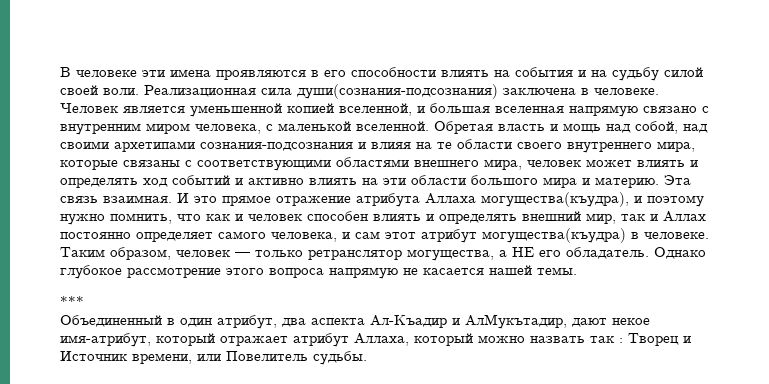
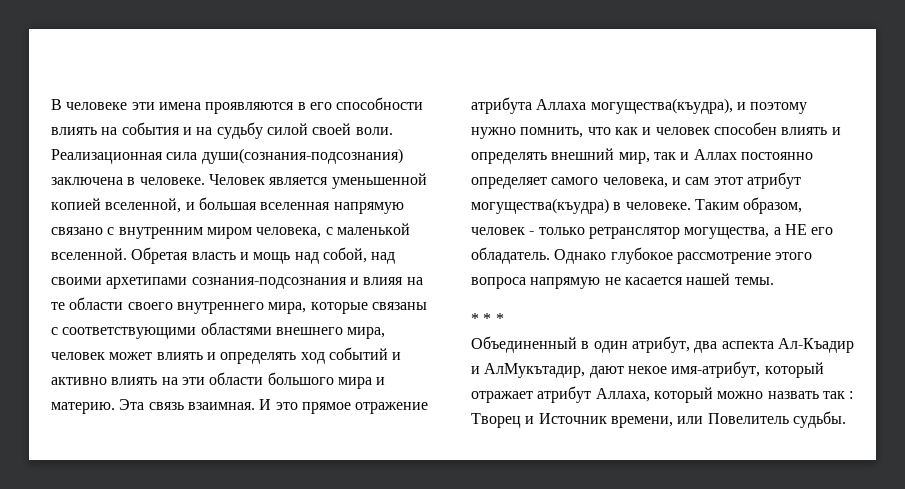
- Таким образом, человек — только ретранслятор могущества, а НЕ его обладатель.
+ Таким образом, человек - только ретранслятор могущества, а НЕ его обладатель.
- ***
+ * * *

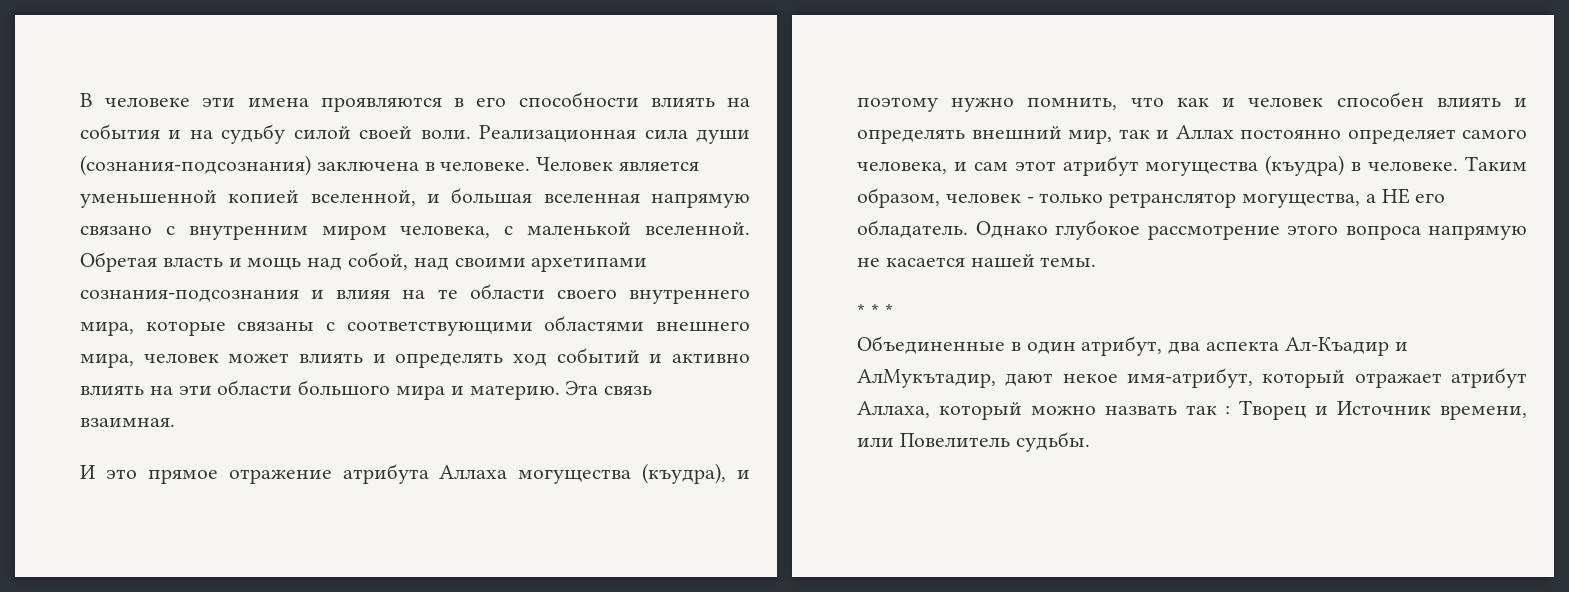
- Реализационная сила души(сознания-подсознания) заключена в человеке.
+ Реализационная сила души (сознания-подсознания) заключена в человеке.
- Эта связь взаимная. И это прямое отражение атрибута Аллаха могущества(къудра), и поэтому нужно помнить, что как и человек способен влиять и определять внешний мир, так и Аллах постоянно определяет самого человека, и сам этот атрибут могущества(къудра) в человеке.
+ Эта связь взаимная.
+ И это прямое отражение атрибута Аллаха могущества (къудра), и поэтому нужно помнить, что как и человек способен влиять и определять внешний мир, так и Аллах постоянно определяет самого человека, и сам этот атрибут могущества (къудра) в человеке.
- Объединенный в один атрибут, два аспекта Ал-Къадир и АлМукътадир, дают некое имя-атрибут, который отражает атрибут Аллаха, который можно назвать так : Творец и Источник времени, или Повелитель судьбы.
+ Объединенные в один атрибут, два аспекта Ал-Къадир и АлМукътадир, дают некое имя-атрибут, который отражает атрибут Аллаха, который можно назвать так : Творец и Источник времени, или Повелитель судьбы.

